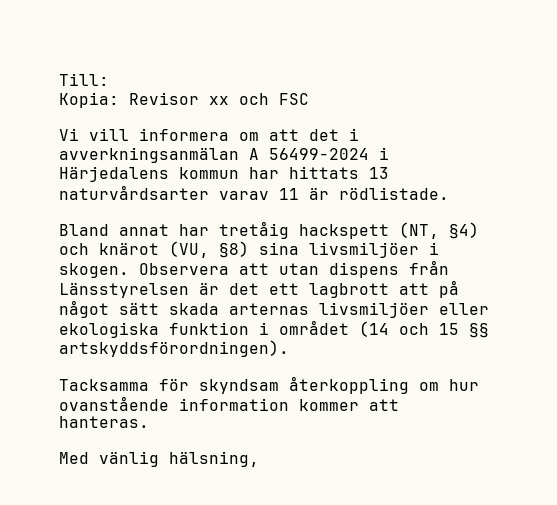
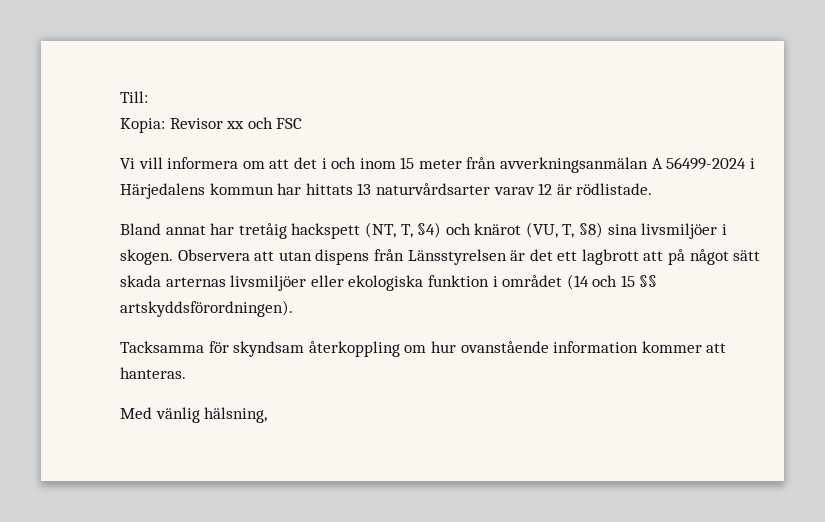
- Vi vill informera om att det i avverkningsanmälan A 56499-2024 i Härjedalens kommun har hittats 13 naturvårdsarter varav 11 är rödlistade.
+ Vi vill informera om att det i och inom 15 meter från avverkningsanmälan A 56499-2024 i Härjedalens kommun har hittats 13 naturvårdsarter varav 12 är rödlistade.
- Bland annat har tretåig hackspett (NT, §4) och knärot (VU, §8) sina livsmiljöer i skogen.
+ Bland annat har tretåig hackspett (NT, T, §4) och knärot (VU, T, §8) sina livsmiljöer i skogen.

